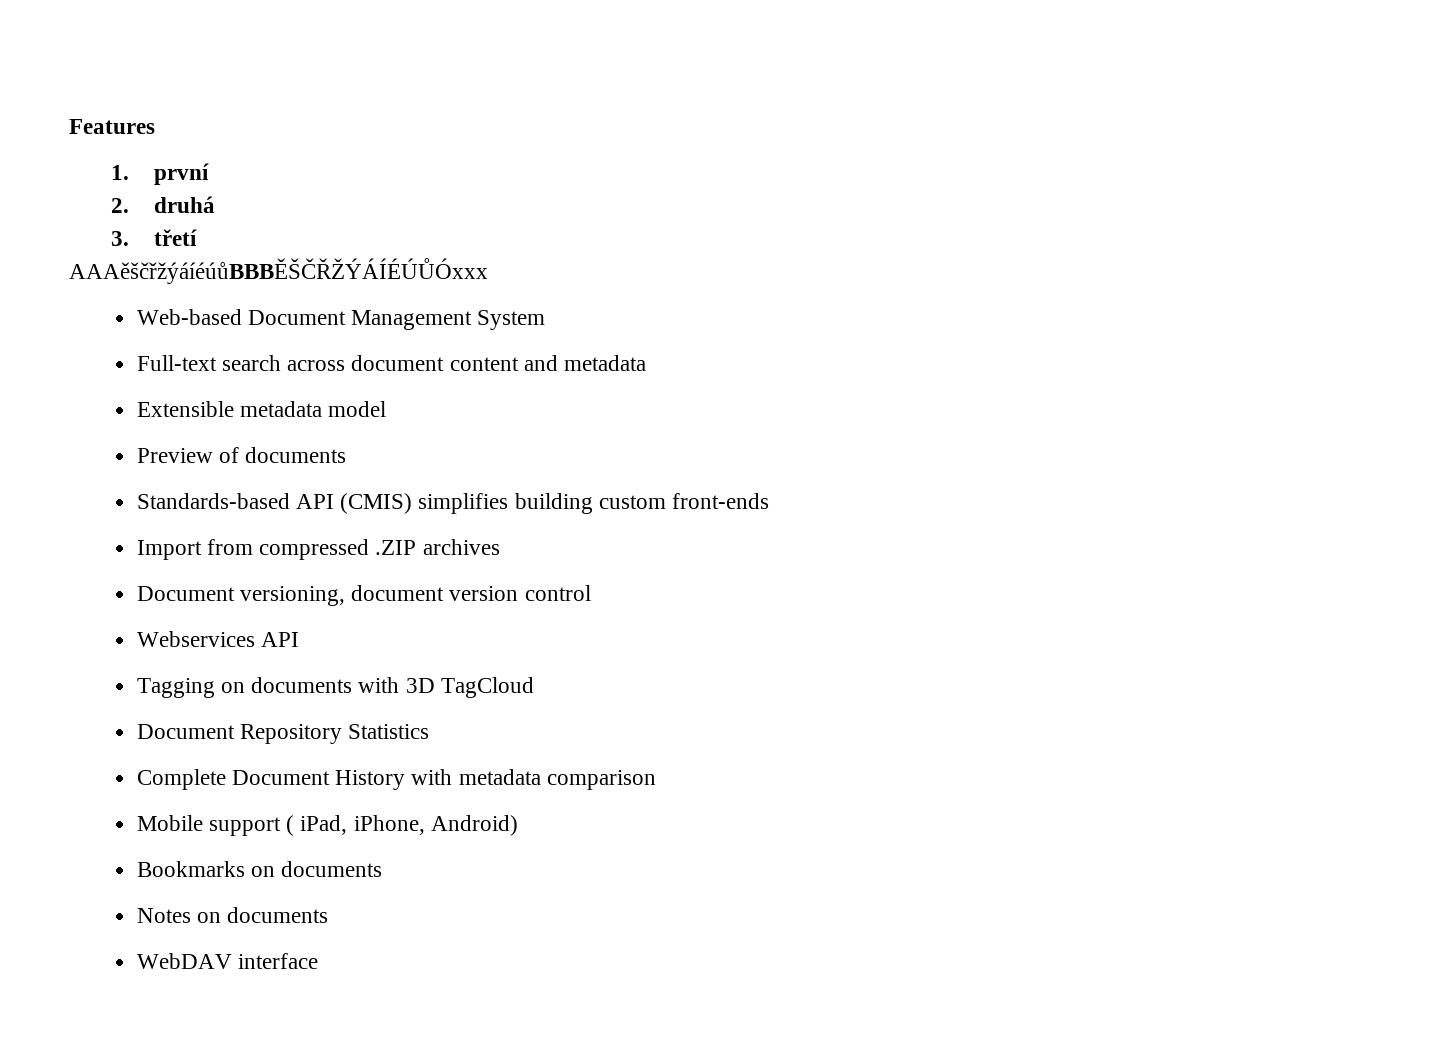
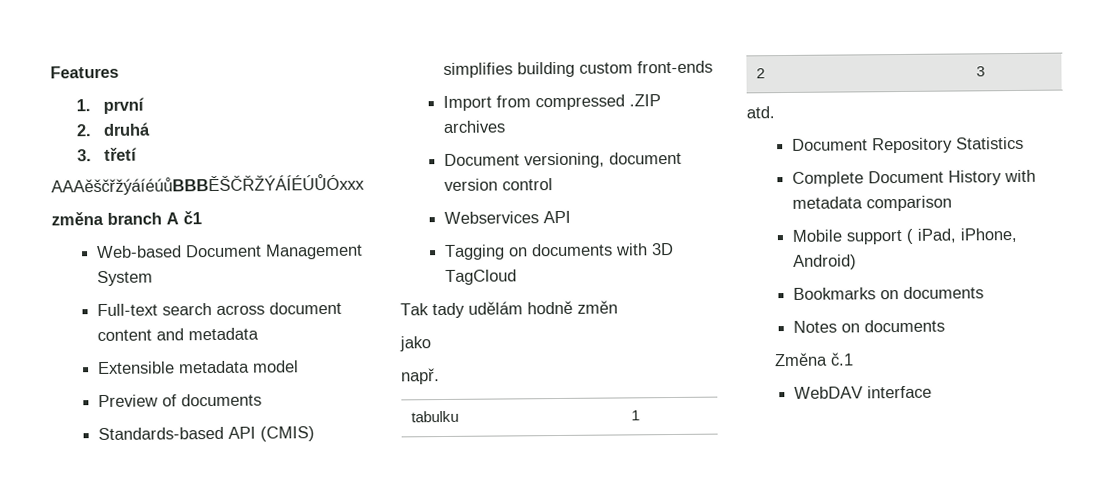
+ změna branch A č1
+ Tak tady udělám hodně změn
+ jako
+ např.
+ tabulku | 1
+ 2 | 3
+ atd.
+ Změna č.1

